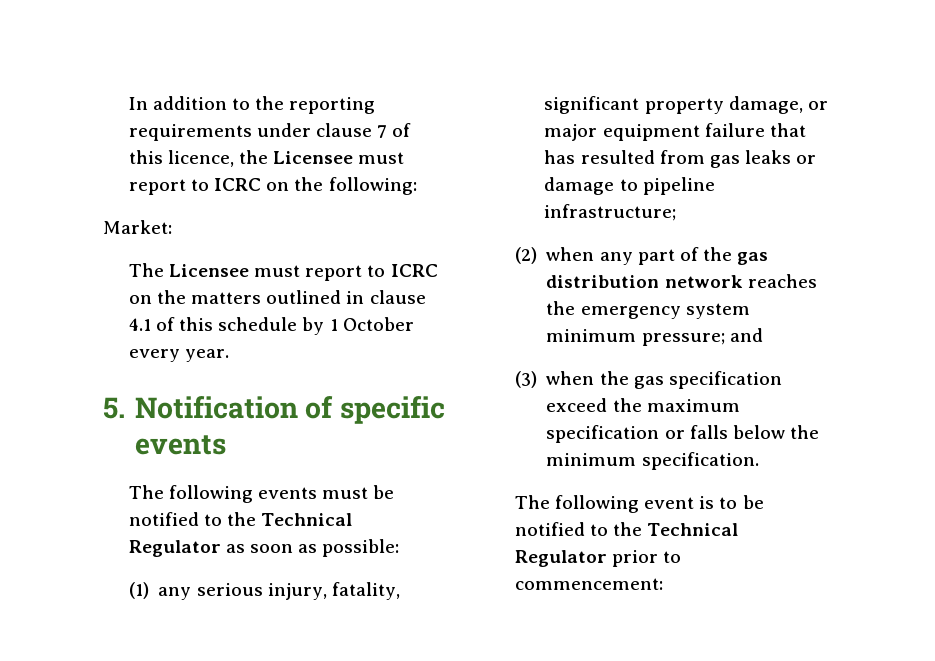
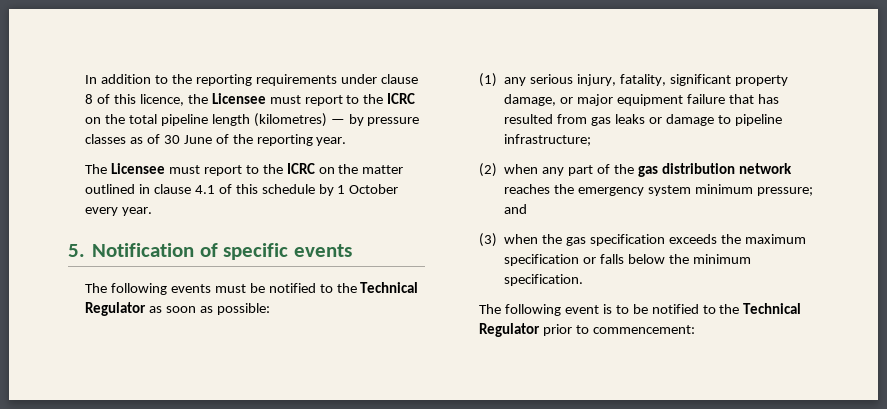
- In addition to the reporting requirements under clause 7 of this licence, the Licensee must report to ICRC on the following:
- Market:
+ In addition to the reporting requirements under clause 8 of this licence, the Licensee must report to the ICRC on the total pipeline length (kilometres) — by pressure classes as of 30 June of the reporting year.
- The Licensee must report to ICRC on the matters outlined in clause 4.1 of this schedule by 1 October every year.
+ The Licensee must report to the ICRC on the matter outlined in clause 4.1 of this schedule by 1 October every year.
- (3) when the gas specification exceed the maximum specification or falls below the minimum specification.
+ (3) when the gas specification exceeds the maximum specification or falls below the minimum specification.

